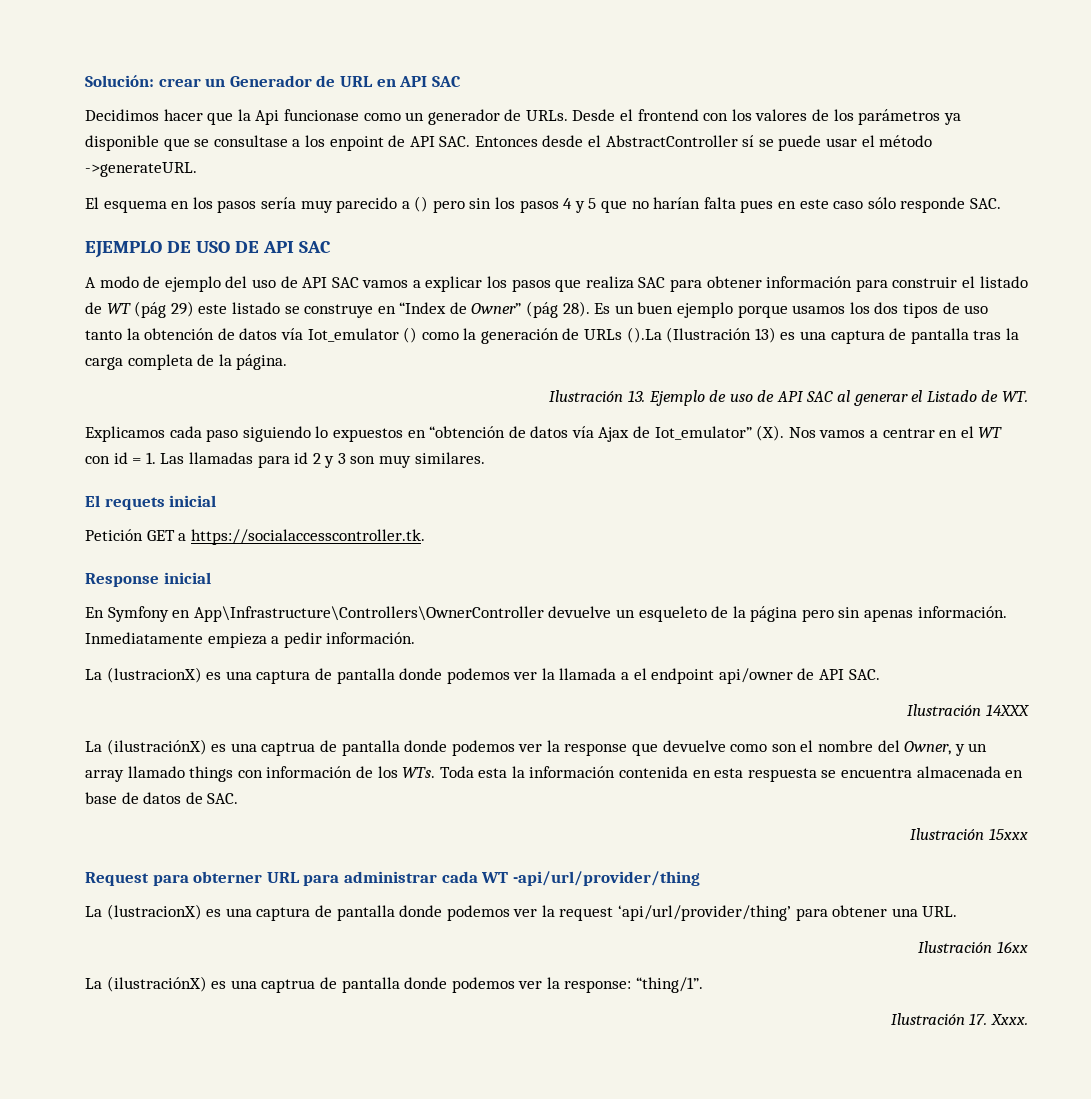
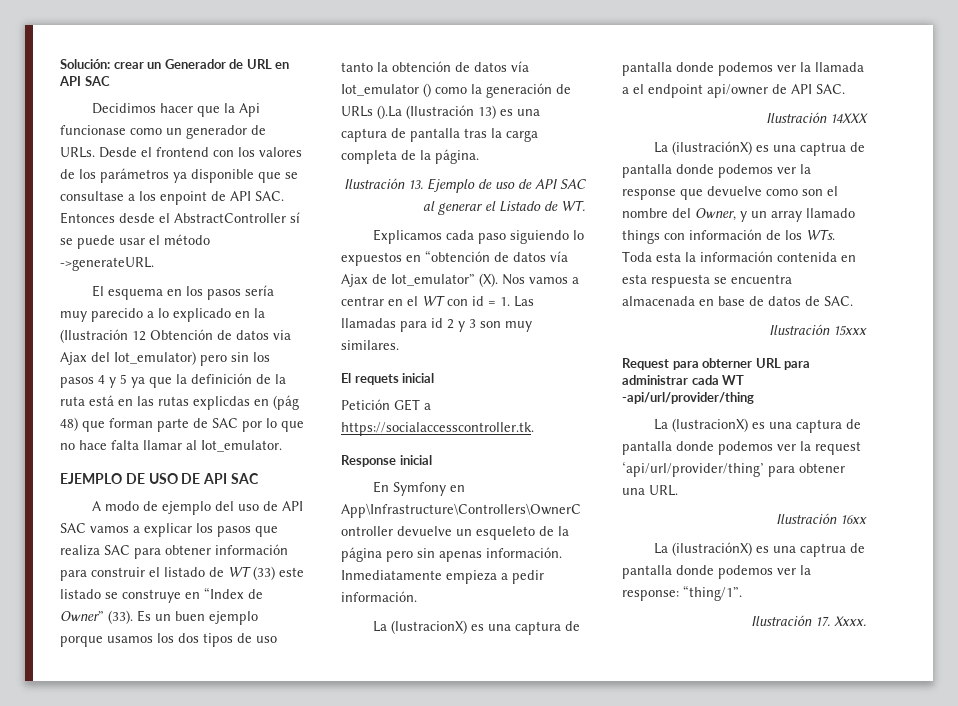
- El esquema en los pasos sería muy parecido a () pero sin los pasos 4 y 5 que no harían falta pues en este caso sólo responde SAC.
+ El esquema en los pasos sería muy parecido a lo explicado en la (Ilustración 12 Obtención de datos via Ajax del Iot_emulator) pero sin los pasos 4 y 5 ya que la definición de la ruta está en las rutas explicdas en (pág 48) que forman parte de SAC por lo que no hace falta llamar al Iot_emulator.
- A modo de ejemplo del uso de API SAC vamos a explicar los pasos que realiza SAC para obtener información para construir el listado de WT (pág 29) este listado se construye en “Index de Owner” (pág 28).
+ A modo de ejemplo del uso de API SAC vamos a explicar los pasos que realiza SAC para obtener información para construir el listado de WT (33) este listado se construye en “Index de Owner” (33).

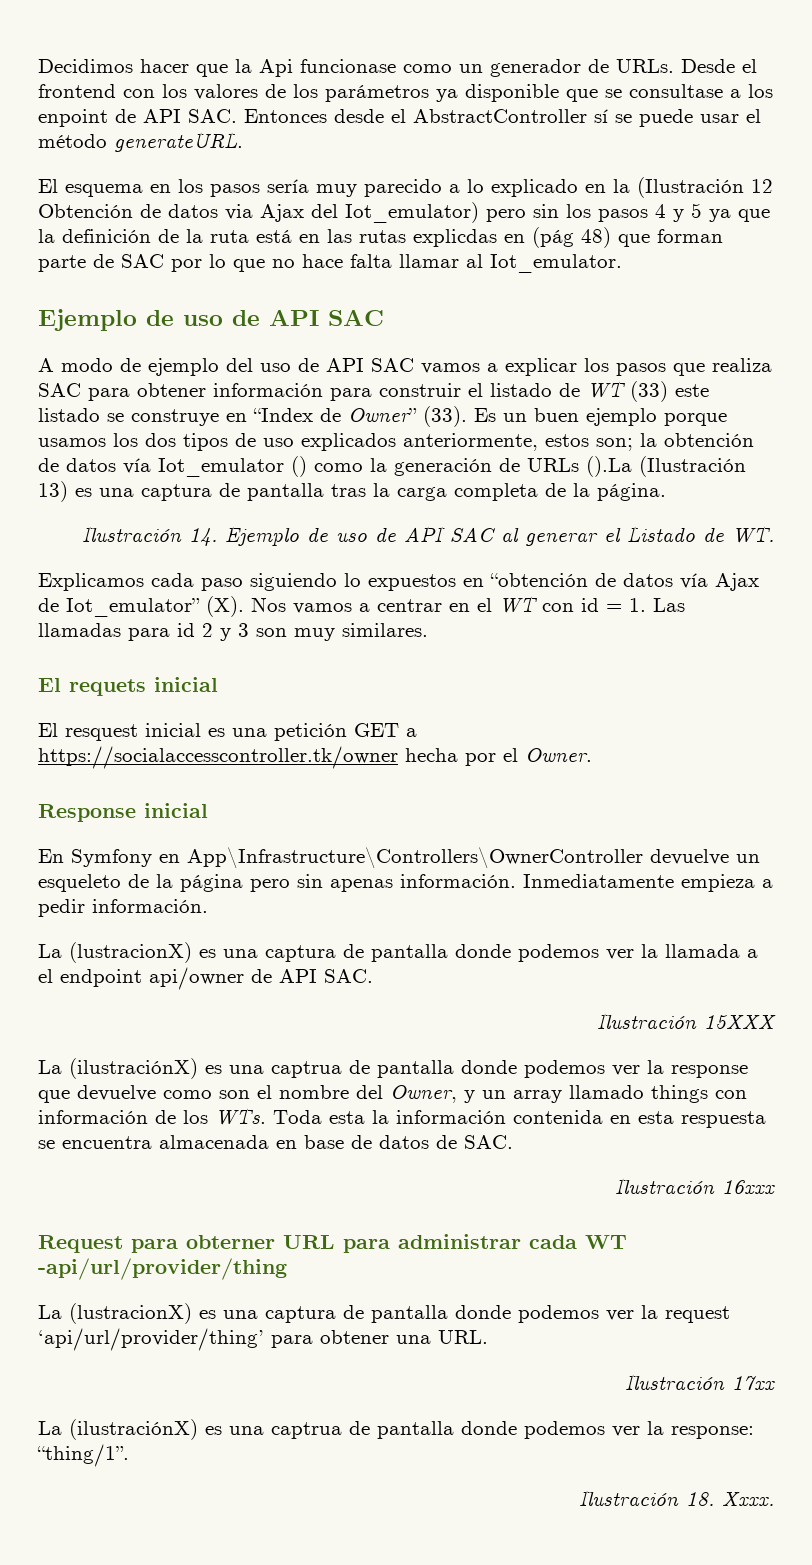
- Solución: crear un Generador de URL en API SAC
- Desde el frontend con los valores de los parámetros ya disponible que se consultase a los enpoint de API SAC. Entonces desde el AbstractController sí se puede usar el método ->generateURL.
+ Desde el frontend con los valores de los parámetros ya disponible que se consultase a los enpoint de API SAC. Entonces desde el AbstractController sí se puede usar el método generateURL.
  El esquema en los pasos sería muy parecido a lo explicado en la (Ilustración 12 Obtención de datos via Ajax del Iot_emulator) pero sin los pasos 4 y 5 ya que la definición de la ruta está en las rutas explicdas en (pág 48) que forman parte de SAC por lo que no hace falta llamar al Iot_emulator.
- EJEMPLO DE USO DE API SAC
+ Ejemplo de uso de API SAC
- Es un buen ejemplo porque usamos los dos tipos de uso tanto la obtención de datos vía Iot_emulator () como la generación de URLs ().La (Ilustración 13) es una captura de pantalla tras la carga completa de la página.
+ Es un buen ejemplo porque usamos los dos tipos de uso explicados anteriormente, estos son; la obtención de datos vía Iot_emulator () como la generación de URLs ().La (Ilustración 13) es una captura de pantalla tras la carga completa de la página.
- Ilustración 13. Ejemplo de uso de API SAC al generar el Listado de WT.
+ Ilustración 14. Ejemplo de uso de API SAC al generar el Listado de WT.
- Petición GET a https://socialaccesscontroller.tk.
+ El resquest inicial es una petición GET a https://socialaccesscontroller.tk/owner hecha por el Owner.
- Ilustración 14XXX
+ Ilustración 15XXX
- Ilustración 15xxx
+ Ilustración 16xxx
- Ilustración 16xx
+ Ilustración 17xx
- Ilustración 17. Xxxx.
+ Ilustración 18. Xxxx.

